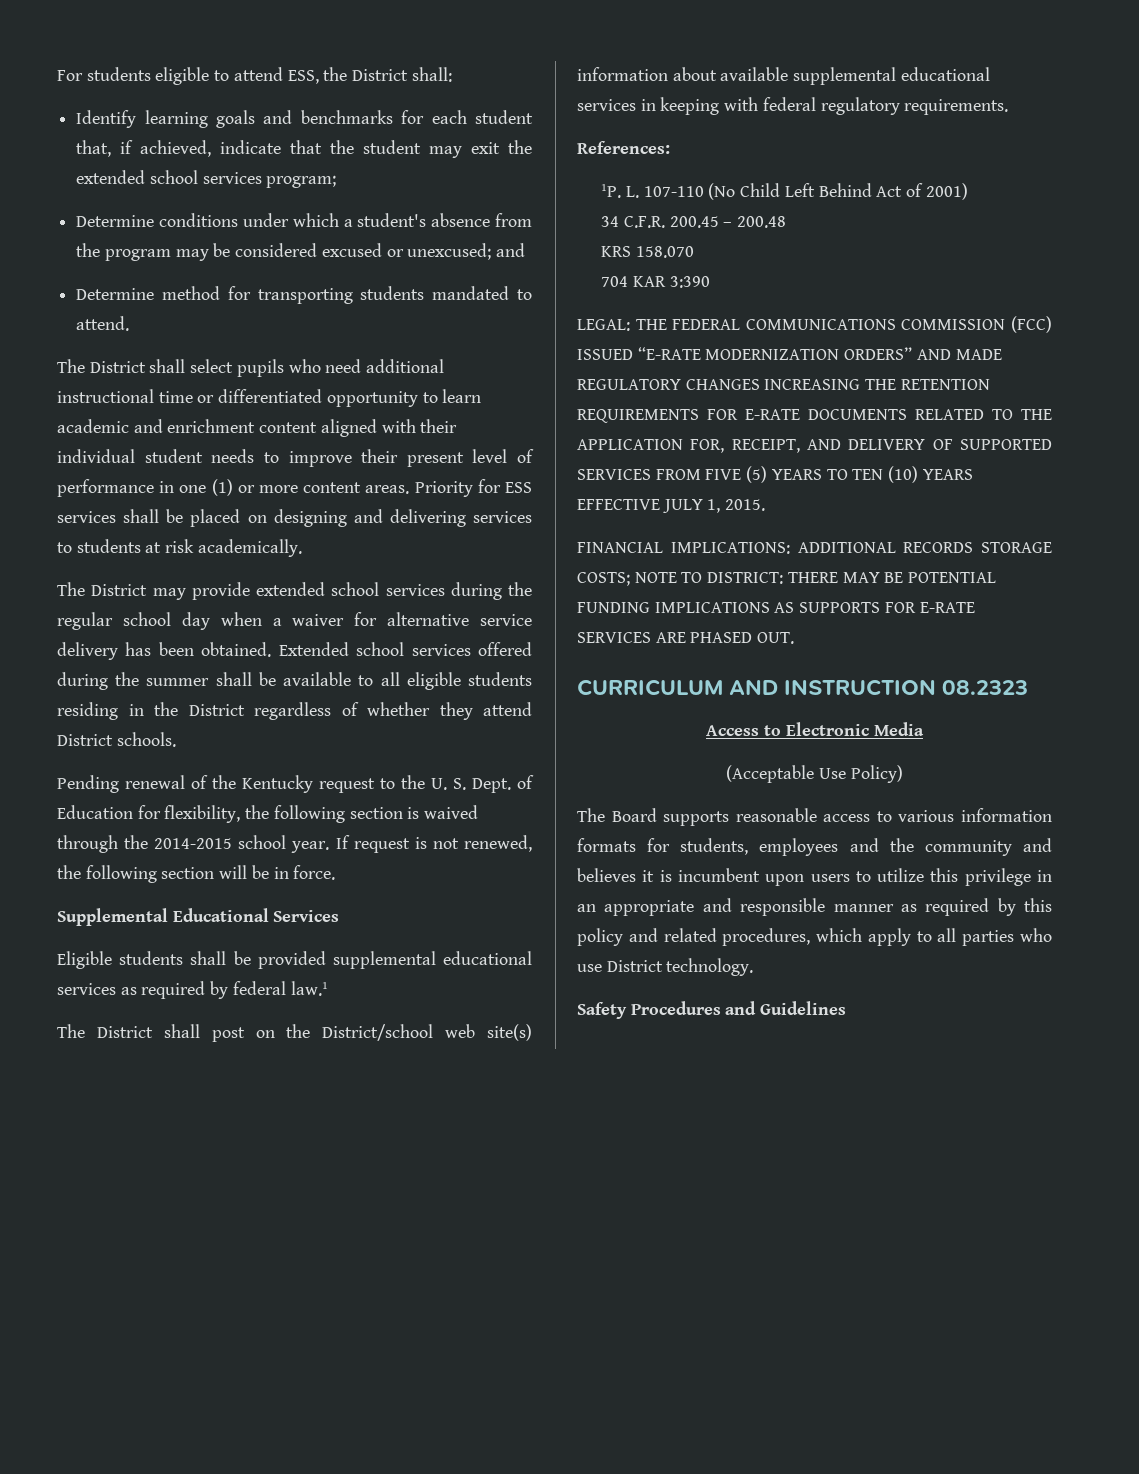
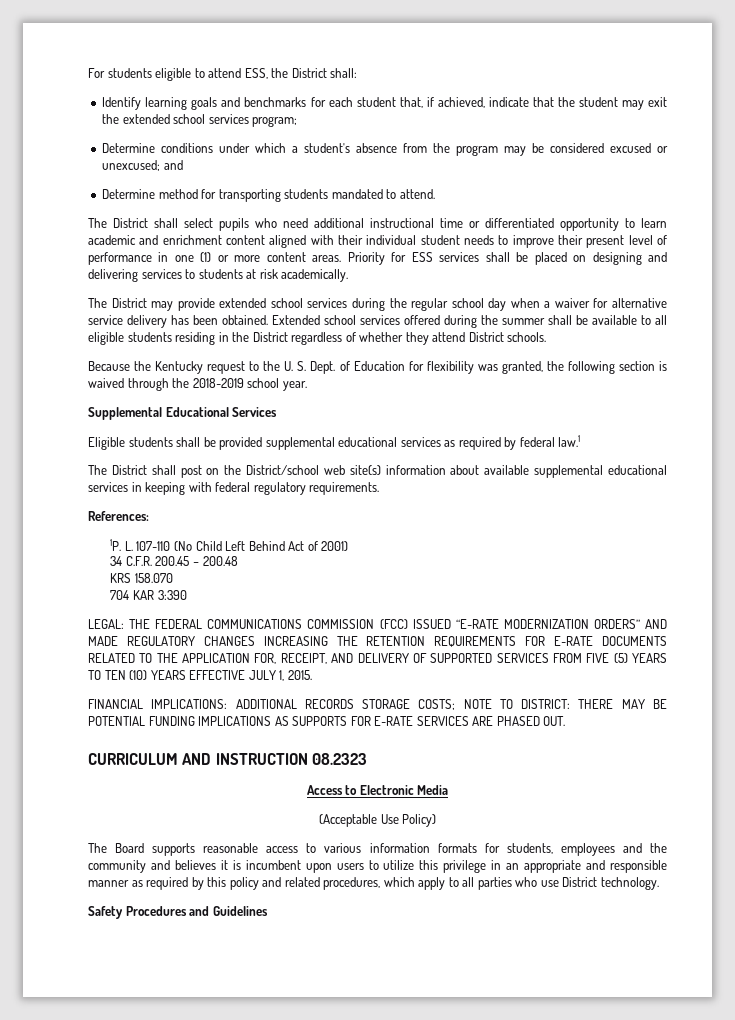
- Pending renewal of the Kentucky request to the U. S. Dept. of Education for flexibility, the following section is waived through the 2014-2015 school year. If request is not renewed, the following section will be in force.
+ Because the Kentucky request to the U. S. Dept. of Education for flexibility was granted, the following section is waived through the 2018-2019 school year.

